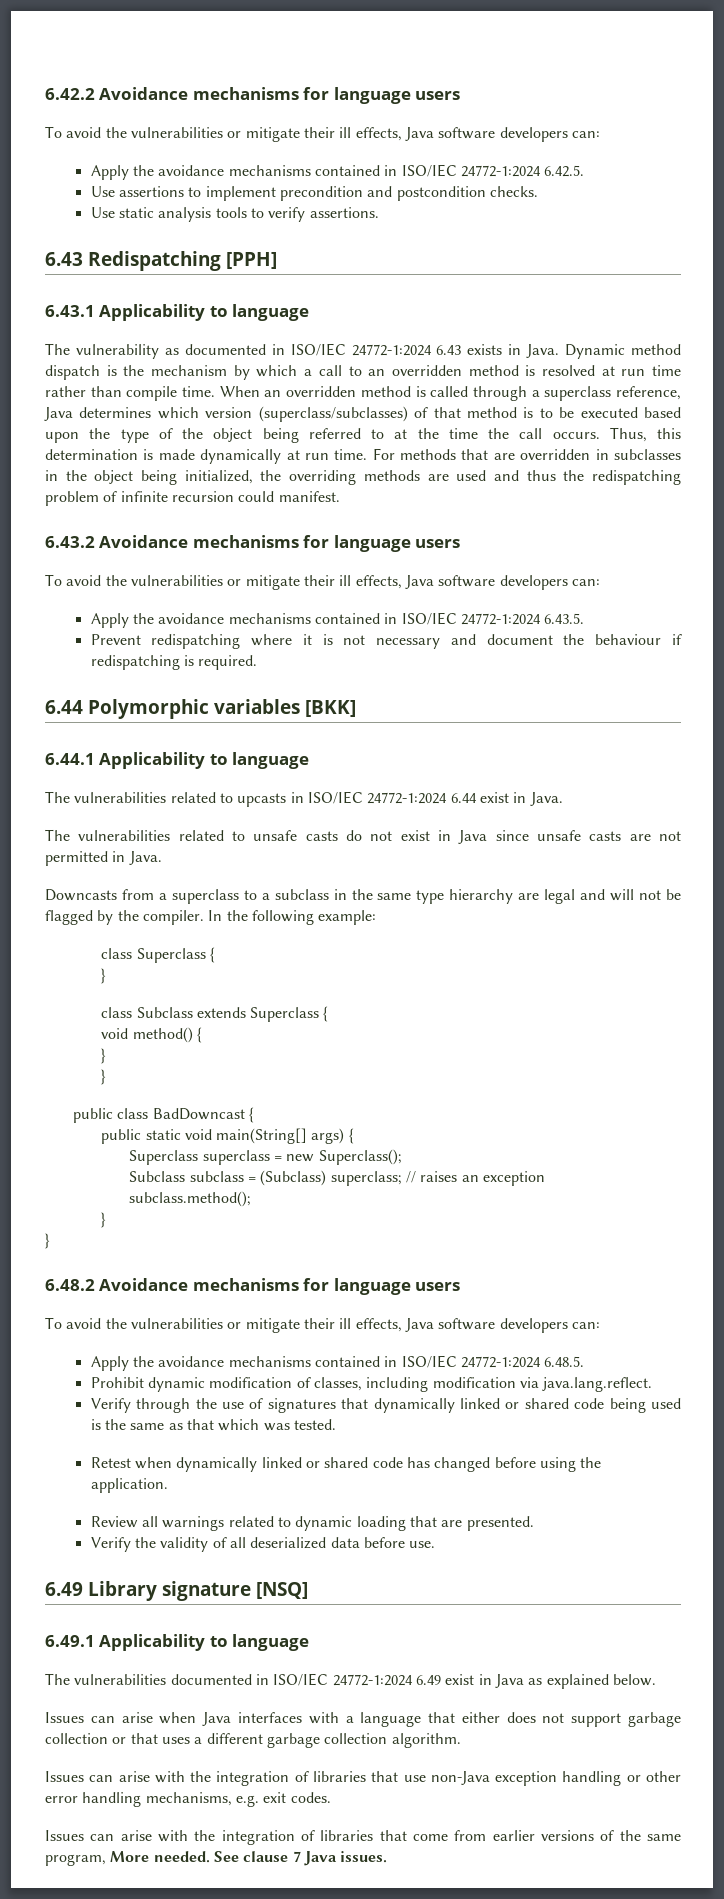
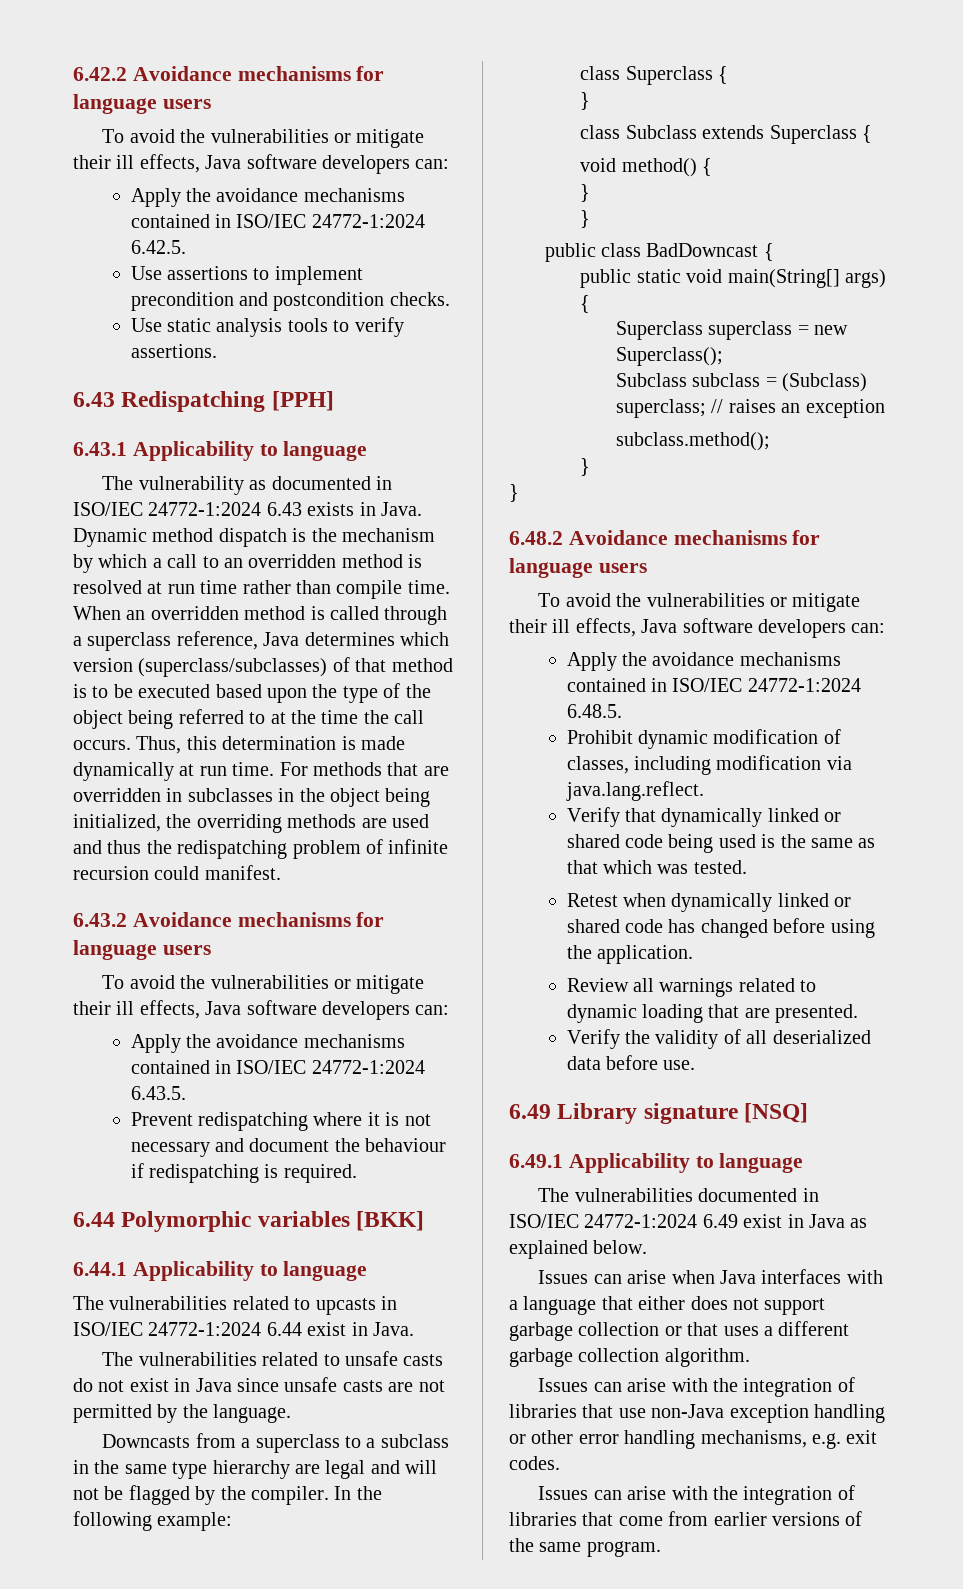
- The vulnerabilities related to unsafe casts do not exist in Java since unsafe casts are not permitted in Java.
+ The vulnerabilities related to unsafe casts do not exist in Java since unsafe casts are not permitted by the language.
- Verify through the use of signatures that dynamically linked or shared code being used is the same as that which was tested.
+ Verify that dynamically linked or shared code being used is the same as that which was tested.
- Issues can arise with the integration of libraries that come from earlier versions of the same program, More needed. See clause 7 Java issues.
+ Issues can arise with the integration of libraries that come from earlier versions of the same program.

